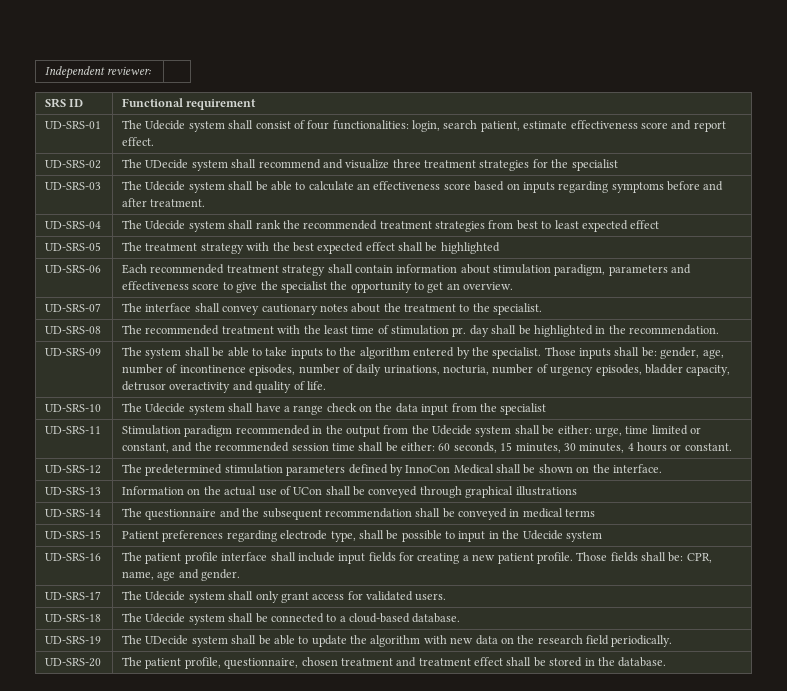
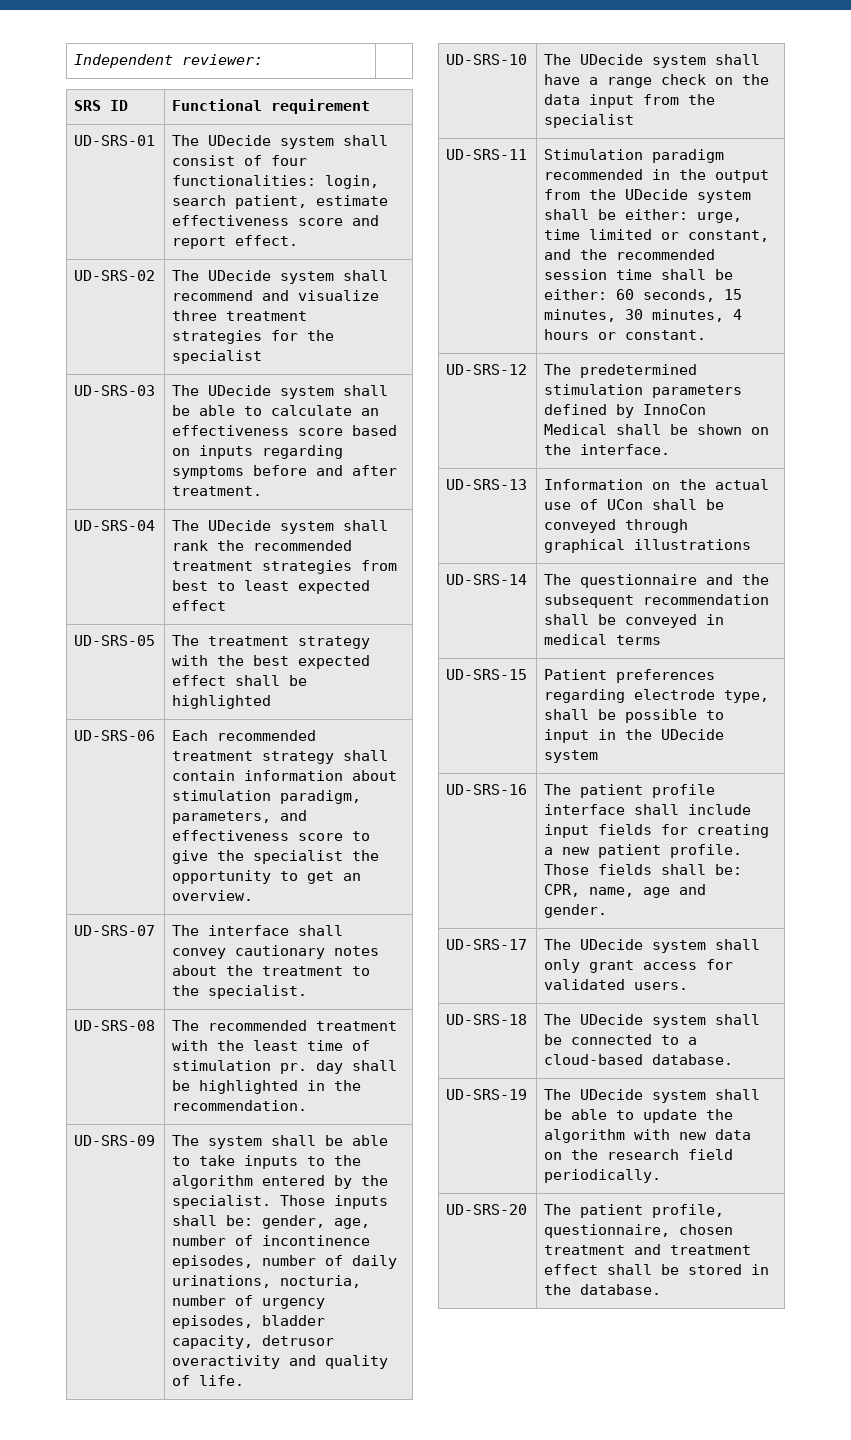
- UD-SRS-01 | The Udecide system shall consist of four functionalities: login, search patient, estimate effectiveness score and report effect.
+ UD-SRS-01 | The UDecide system shall consist of four functionalities: login, search patient, estimate effectiveness score and report effect.
- UD-SRS-03 | The Udecide system shall be able to calculate an effectiveness score based on inputs regarding symptoms before and after treatment.
+ UD-SRS-03 | The UDecide system shall be able to calculate an effectiveness score based on inputs regarding symptoms before and after treatment.
- UD-SRS-04 | The Udecide system shall rank the recommended treatment strategies from best to least expected effect
+ UD-SRS-04 | The UDecide system shall rank the recommended treatment strategies from best to least expected effect
- UD-SRS-06 | Each recommended treatment strategy shall contain information about stimulation paradigm, parameters and effectiveness score to give the specialist the opportunity to get an overview.
+ UD-SRS-06 | Each recommended treatment strategy shall contain information about stimulation paradigm, parameters, and effectiveness score to give the specialist the opportunity to get an overview.
- UD-SRS-10 | The Udecide system shall have a range check on the data input from the specialist
+ UD-SRS-10 | The UDecide system shall have a range check on the data input from the specialist
- UD-SRS-11 | Stimulation paradigm recommended in the output from the Udecide system shall be either: urge, time limited or constant, and the recommended session time shall be either: 60 seconds, 15 minutes, 30 minutes, 4 hours or constant.
+ UD-SRS-11 | Stimulation paradigm recommended in the output from the UDecide system shall be either: urge, time limited or constant, and the recommended session time shall be either: 60 seconds, 15 minutes, 30 minutes, 4 hours or constant.
- UD-SRS-15 | Patient preferences regarding electrode type, shall be possible to input in the Udecide system
+ UD-SRS-15 | Patient preferences regarding electrode type, shall be possible to input in the UDecide system
- UD-SRS-17 | The Udecide system shall only grant access for validated users.
+ UD-SRS-17 | The UDecide system shall only grant access for validated users.
- UD-SRS-18 | The Udecide system shall be connected to a cloud-based database.
+ UD-SRS-18 | The UDecide system shall be connected to a cloud-based database.

